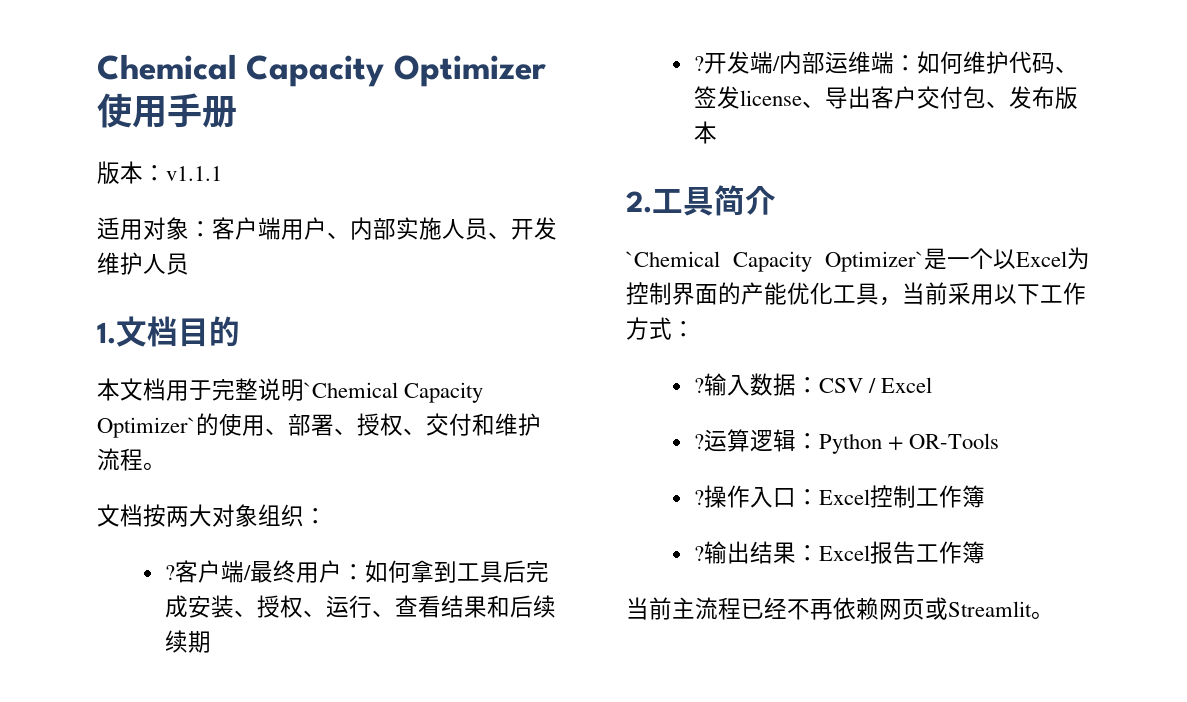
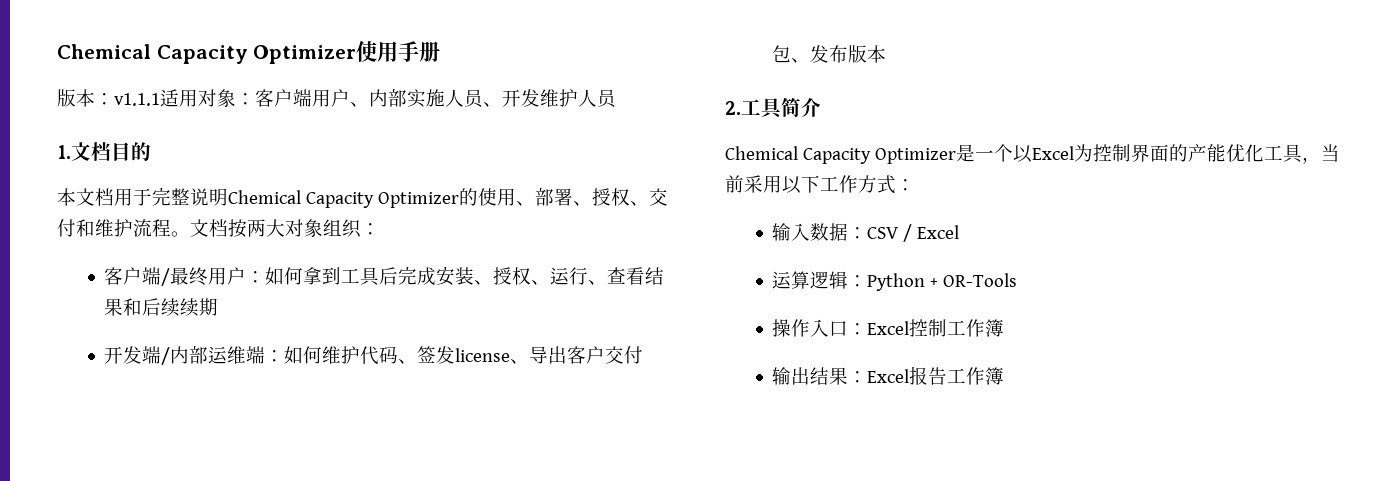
- 版本：v1.1.1
- 适用对象：客户端用户、内部实施人员、开发维护人员
+ 版本：v1.1.1适用对象：客户端用户、内部实施人员、开发维护人员
- 本文档用于完整说明`Chemical Capacity Optimizer`的使用、部署、授权、交付和维护流程。
- 文档按两大对象组织：
- ?客户端/最终用户：如何拿到工具后完成安装、授权、运行、查看结果和后续续期
- ?开发端/内部运维端：如何维护代码、签发license、导出客户交付包、发布版本
+ 本文档用于完整说明Chemical Capacity Optimizer的使用、部署、授权、交付和维护流程。文档按两大对象组织：
+ 客户端/最终用户：如何拿到工具后完成安装、授权、运行、查看结果和后续续期
+ 开发端/内部运维端：如何维护代码、签发license、导出客户交付包、发布版本
- `Chemical Capacity Optimizer`是一个以Excel为控制界面的产能优化工具，当前采用以下工作方式：
- ?输入数据：CSV / Excel
- ?运算逻辑：Python + OR-Tools
- ?操作入口：Excel控制工作簿
- ?输出结果：Excel报告工作簿
+ Chemical Capacity Optimizer是一个以Excel为控制界面的产能优化工具，当前采用以下工作方式：
+ 输入数据：CSV / Excel
+ 运算逻辑：Python + OR-Tools
+ 操作入口：Excel控制工作簿
+ 输出结果：Excel报告工作簿
- 当前主流程已经不再依赖网页或Streamlit。

